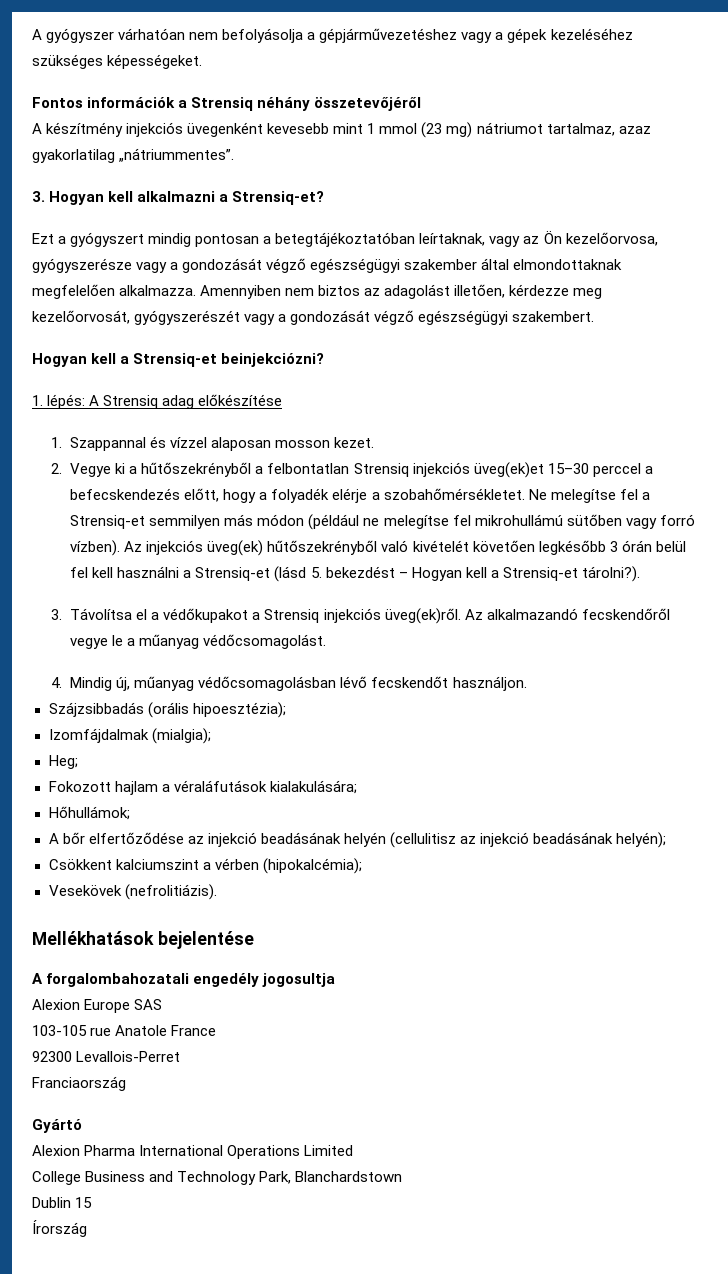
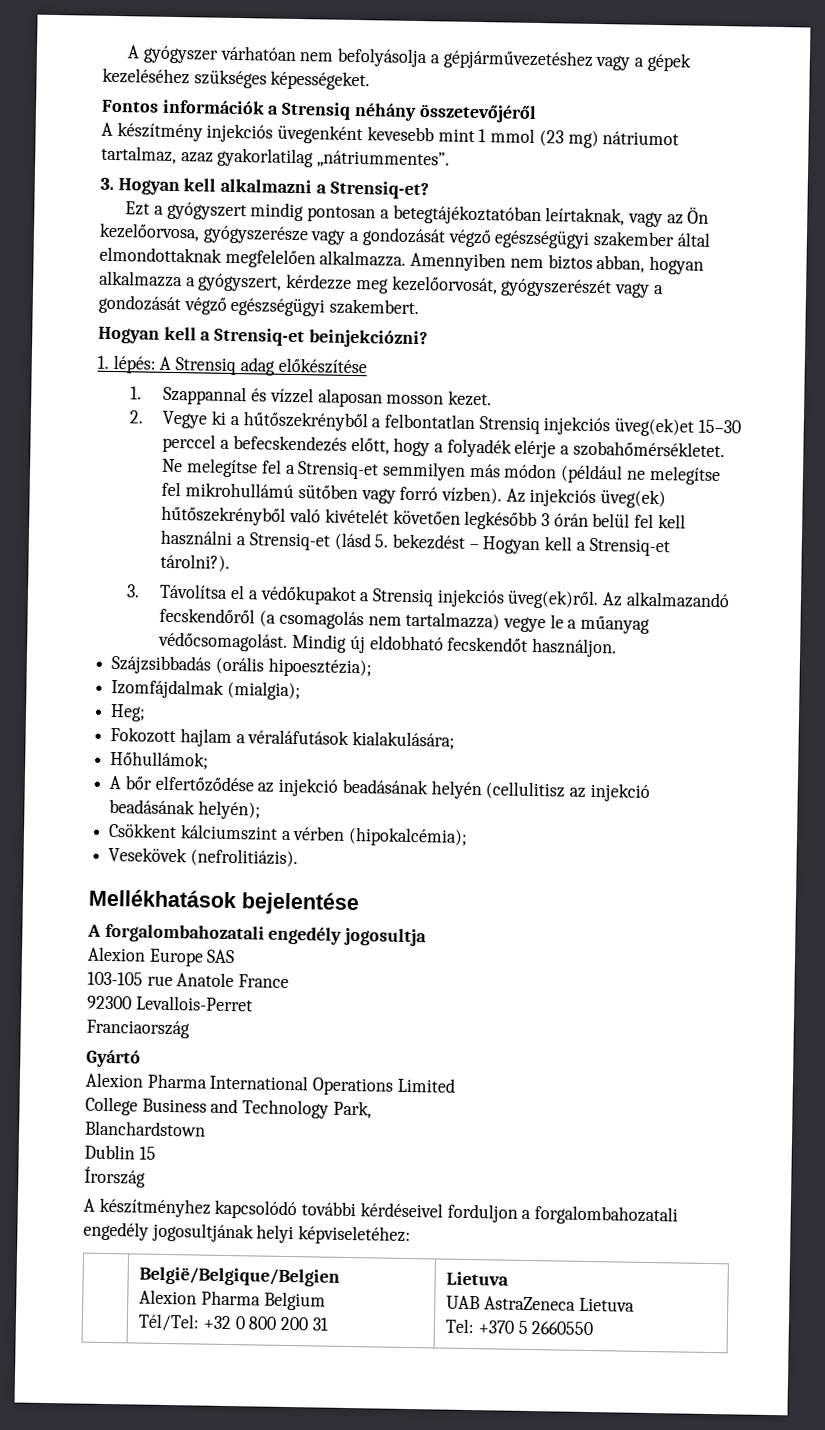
- Amennyiben nem biztos az adagolást illetően, kérdezze meg kezelőorvosát, gyógyszerészét vagy a gondozását végző egészségügyi szakembert.
+ Amennyiben nem biztos abban, hogyan alkalmazza a gyógyszert, kérdezze meg kezelőorvosát, gyógyszerészét vagy a gondozását végző egészségügyi szakembert.
- Az alkalmazandó fecskendőről vegye le a műanyag védőcsomagolást.
- 4. Mindig új, műanyag védőcsomagolásban lévő fecskendőt használjon.
+ Az alkalmazandó fecskendőről (a csomagolás nem tartalmazza) vegye le a műanyag védőcsomagolást. Mindig új eldobható fecskendőt használjon.
- Csökkent kalciumszint a vérben (hipokalcémia);
+ Csökkent kálciumszint a vérben (hipokalcémia);
- College Business and Technology Park, Blanchardstown
+ College Business and Technology Park,
+ Blanchardstown
+ A készítményhez kapcsolódó további kérdéseivel forduljon a forgalombahozatali engedély jogosultjának helyi képviseletéhez:
+ | België/Belgique/Belgien
+ Alexion Pharma Belgium
+ Tél/Tel: +32 0 800 200 31 | Lietuva
+ UAB AstraZeneca Lietuva
+ Tel: +370 5 2660550

